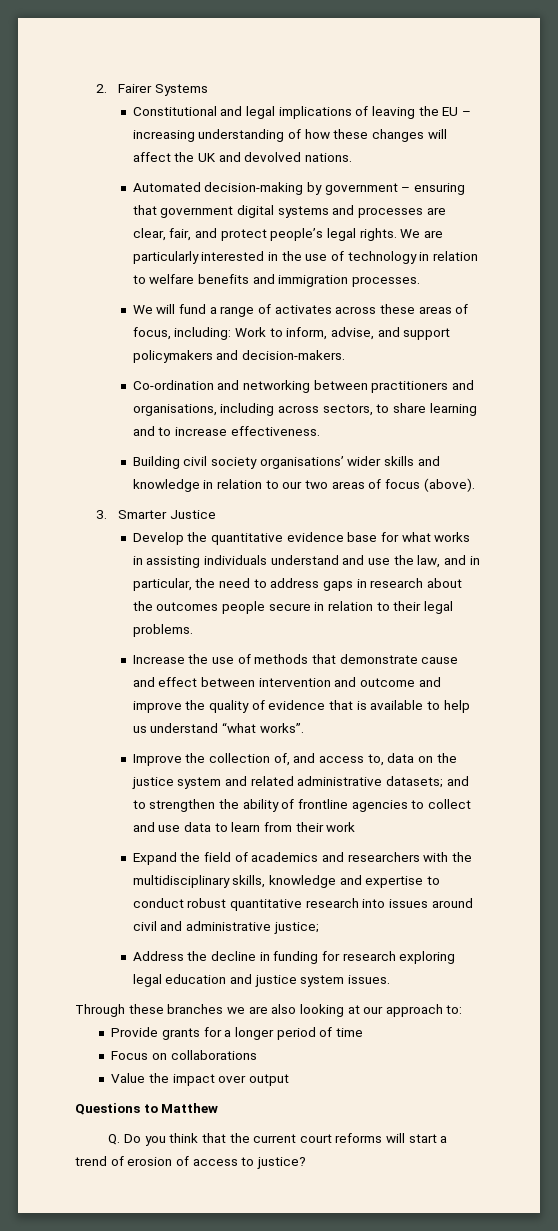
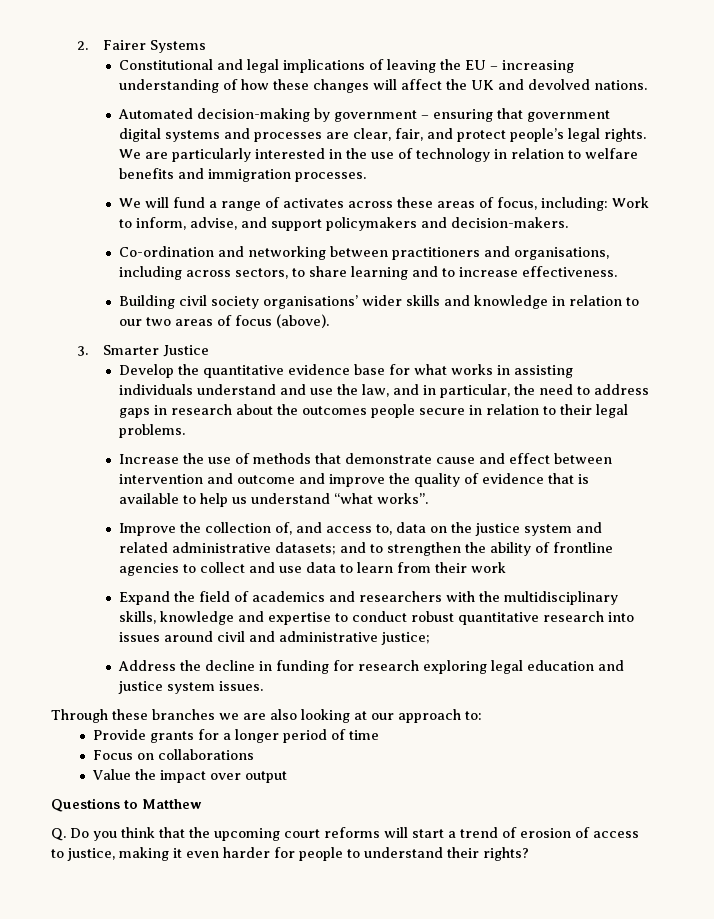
- Q. Do you think that the current court reforms will start a trend of erosion of access to justice?
+ Q. Do you think that the upcoming court reforms will start a trend of erosion of access to justice, making it even harder for people to understand their rights?

